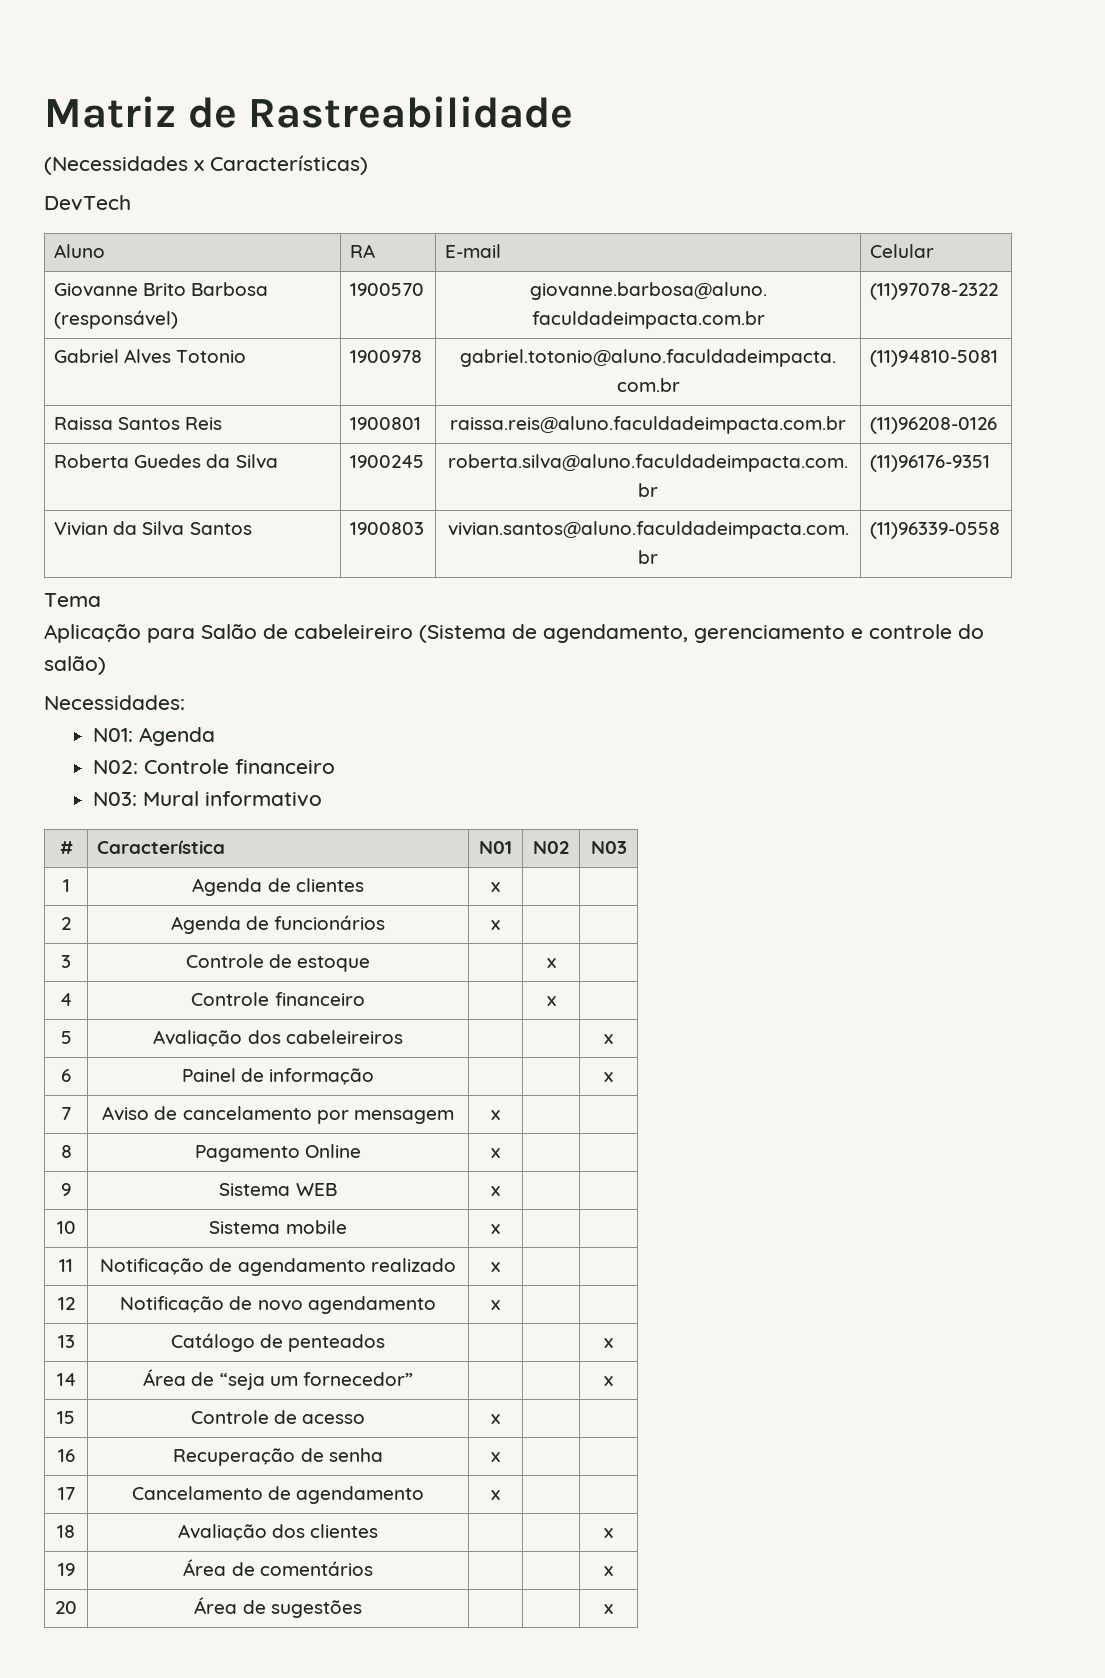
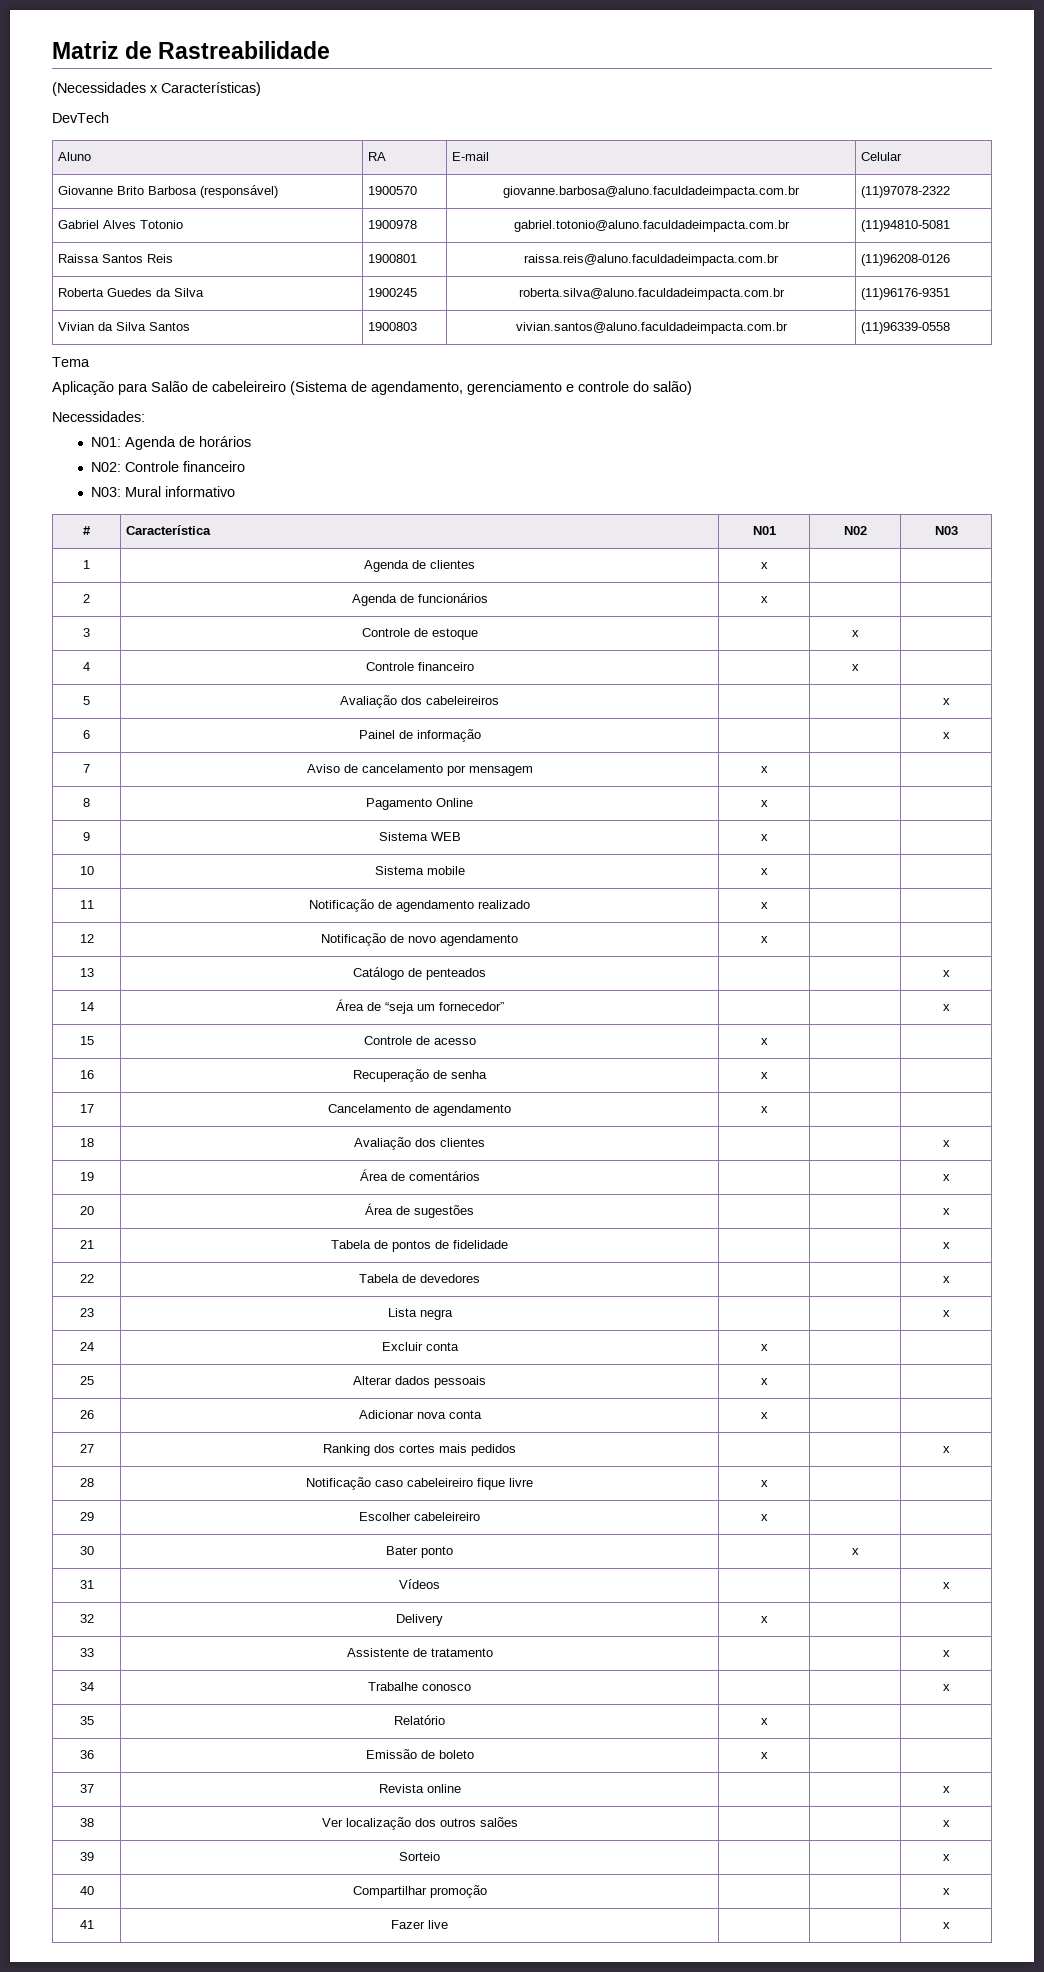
- N01: Agenda
+ N01: Agenda de horários
+ 21 | Tabela de pontos de fidelidade | | | x
+ 22 | Tabela de devedores | | | x
+ 23 | Lista negra | | | x
+ 24 | Excluir conta | x | |
+ 25 | Alterar dados pessoais | x | |
+ 26 | Adicionar nova conta | x | |
+ 27 | Ranking dos cortes mais pedidos | | | x
+ 28 | Notificação caso cabeleireiro fique livre | x | |
+ 29 | Escolher cabeleireiro | x | |
+ 30 | Bater ponto | | x |
+ 31 | Vídeos | | | x
+ 32 | Delivery | x | |
+ 33 | Assistente de tratamento | | | x
+ 34 | Trabalhe conosco | | | x
+ 35 | Relatório | x | |
+ 36 | Emissão de boleto | x | |
+ 37 | Revista online | | | x
+ 38 | Ver localização dos outros salões | | | x
+ 39 | Sorteio | | | x
+ 40 | Compartilhar promoção | | | x
+ 41 | Fazer live | | | x

